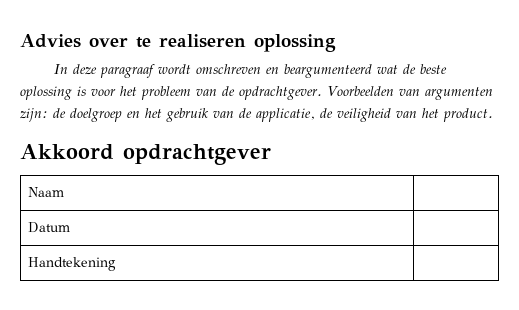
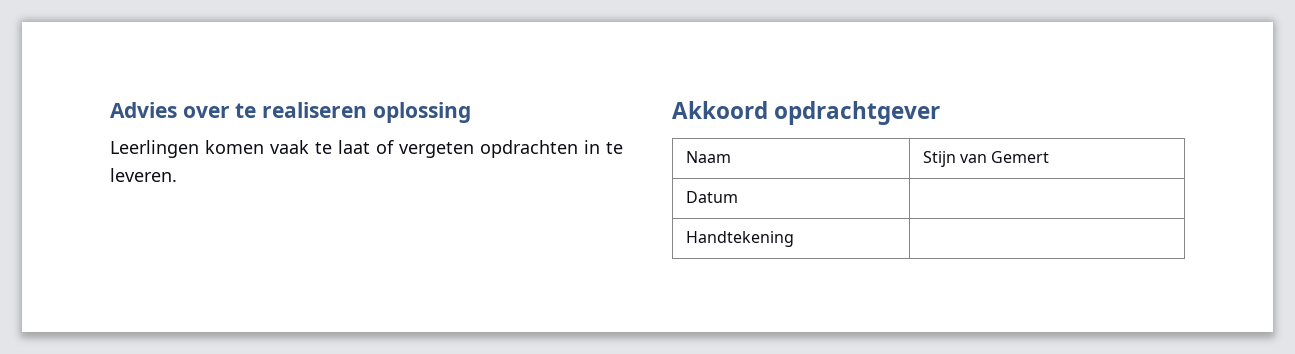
- In deze paragraaf wordt omschreven en beargumenteerd wat de beste oplossing is voor het probleem van de opdrachtgever. Voorbeelden van argumenten zijn: de doelgroep en het gebruik van de applicatie, de veiligheid van het product.
+ Leerlingen komen vaak te laat of vergeten opdrachten in te leveren.
- Naam |
+ Naam | Stijn van Gemert

